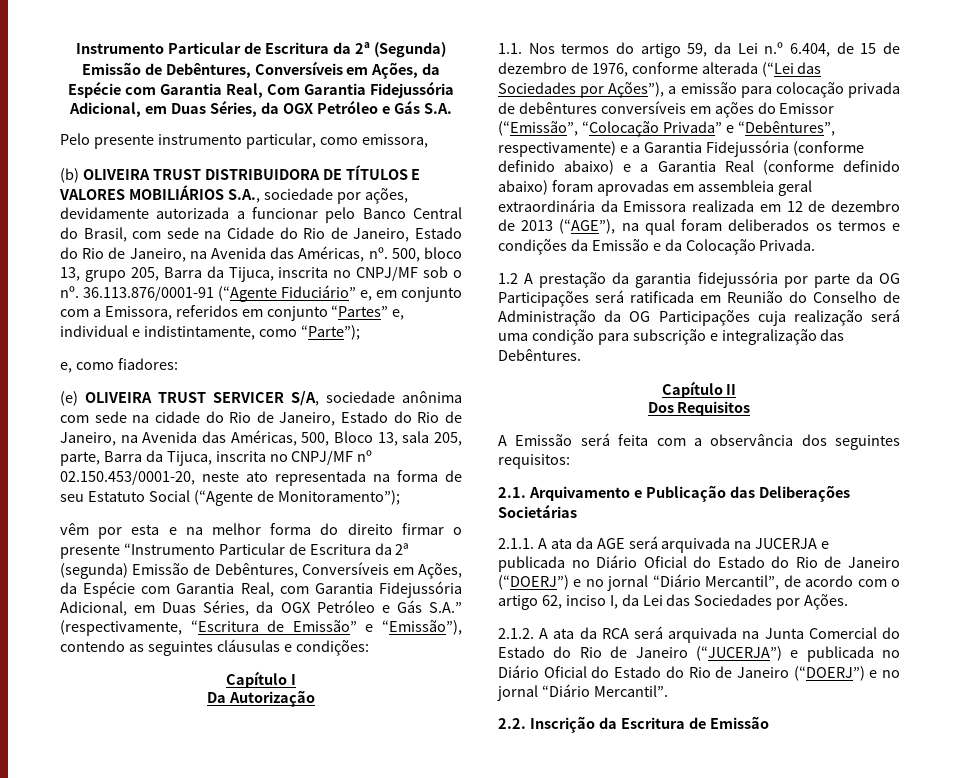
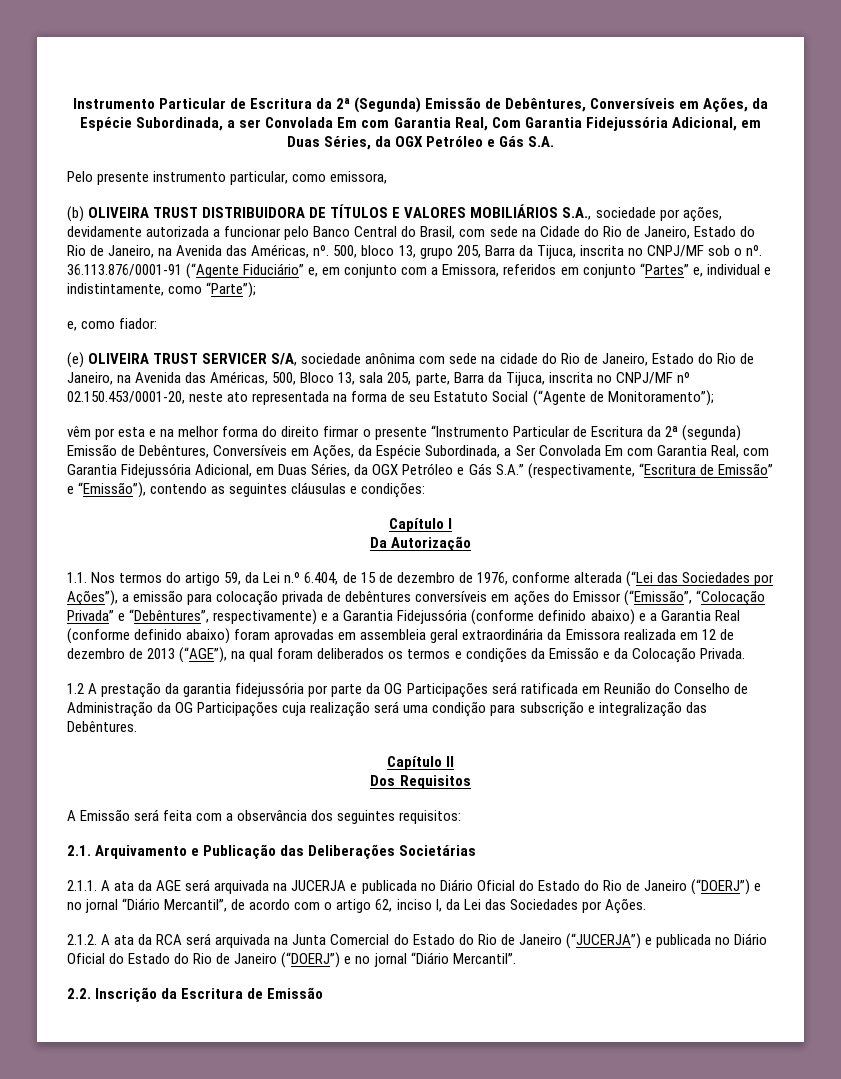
- Instrumento Particular de Escritura da 2ª (Segunda) Emissão de Debêntures, Conversíveis em Ações, da Espécie com Garantia Real, Com Garantia Fidejussória Adicional, em Duas Séries, da OGX Petróleo e Gás S.A.
+ Instrumento Particular de Escritura da 2ª (Segunda) Emissão de Debêntures, Conversíveis em Ações, da Espécie Subordinada, a ser Convolada Em com Garantia Real, Com Garantia Fidejussória Adicional, em Duas Séries, da OGX Petróleo e Gás S.A.
- e, como fiadores:
+ e, como fiador:
- vêm por esta e na melhor forma do direito firmar o presente “Instrumento Particular de Escritura da 2ª (segunda) Emissão de Debêntures, Conversíveis em Ações, da Espécie com Garantia Real, com Garantia Fidejussória Adicional, em Duas Séries, da OGX Petróleo e Gás S.A.” (respectivamente, “Escritura de Emissão” e “Emissão”), contendo as seguintes cláusulas e condições:
+ vêm por esta e na melhor forma do direito firmar o presente “Instrumento Particular de Escritura da 2ª (segunda) Emissão de Debêntures, Conversíveis em Ações, da Espécie Subordinada, a Ser Convolada Em com Garantia Real, com Garantia Fidejussória Adicional, em Duas Séries, da OGX Petróleo e Gás S.A.” (respectivamente, “Escritura de Emissão” e “Emissão”), contendo as seguintes cláusulas e condições:

